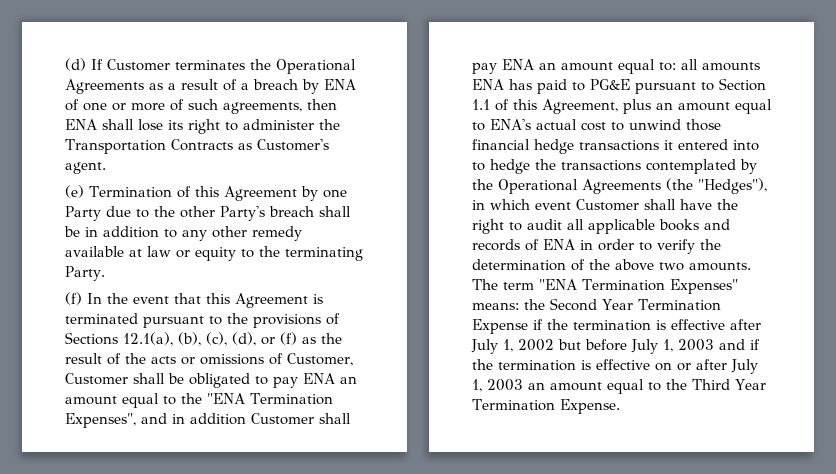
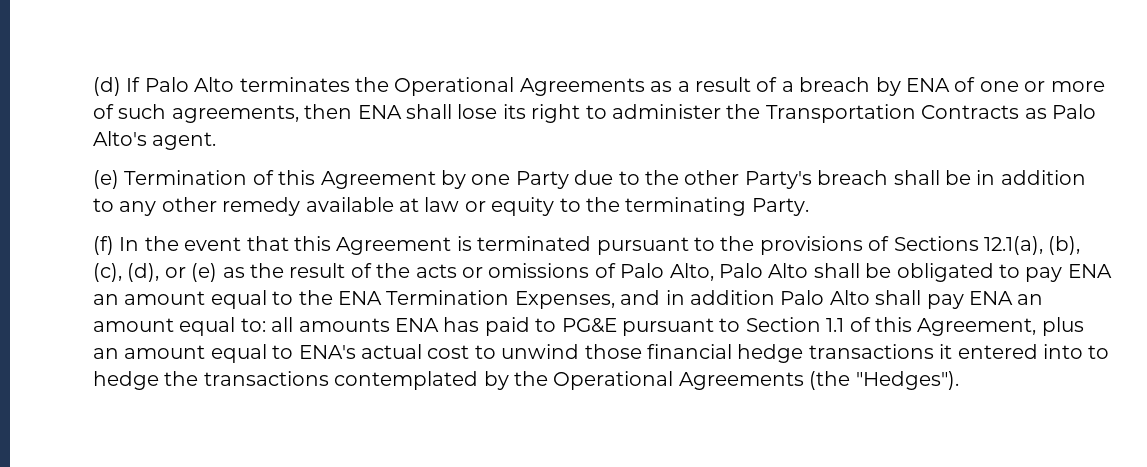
- (d) If Customer terminates the Operational Agreements as a result of a breach by ENA of one or more of such agreements, then ENA shall lose its right to administer the Transportation Contracts as Customer's agent.
+ (d) If Palo Alto terminates the Operational Agreements as a result of a breach by ENA of one or more of such agreements, then ENA shall lose its right to administer the Transportation Contracts as Palo Alto's agent.
- (f) In the event that this Agreement is terminated pursuant to the provisions of Sections 12.1(a), (b), (c), (d), or (f) as the result of the acts or omissions of Customer, Customer shall be obligated to pay ENA an amount equal to the "ENA Termination Expenses", and in addition Customer shall pay ENA an amount equal to:
+ (f) In the event that this Agreement is terminated pursuant to the provisions of Sections 12.1(a), (b), (c), (d), or (e) as the result of the acts or omissions of Palo Alto, Palo Alto shall be obligated to pay ENA an amount equal to the ENA Termination Expenses, and in addition Palo Alto shall pay ENA an amount equal to:
- all amounts ENA has paid to PG&E pursuant to Section 1.1 of this Agreement, plus an amount equal to ENA's actual cost to unwind those financial hedge transactions it entered into to hedge the transactions contemplated by the Operational Agreements (the "Hedges"), in which event Customer shall have the right to audit all applicable books and records of ENA in order to verify the determination of the above two amounts. The term "ENA Termination Expenses" means: the Second Year Termination Expense if the termination is effective after July 1, 2002 but before July 1, 2003 and if the termination is effective on or after July 1, 2003 an amount equal to the Third Year Termination Expense.
+ all amounts ENA has paid to PG&E pursuant to Section 1.1 of this Agreement, plus an amount equal to ENA's actual cost to unwind those financial hedge transactions it entered into to hedge the transactions contemplated by the Operational Agreements (the "Hedges").

